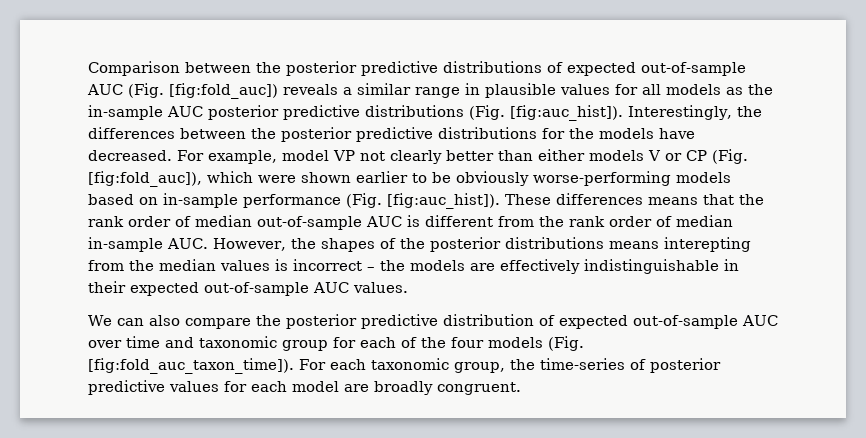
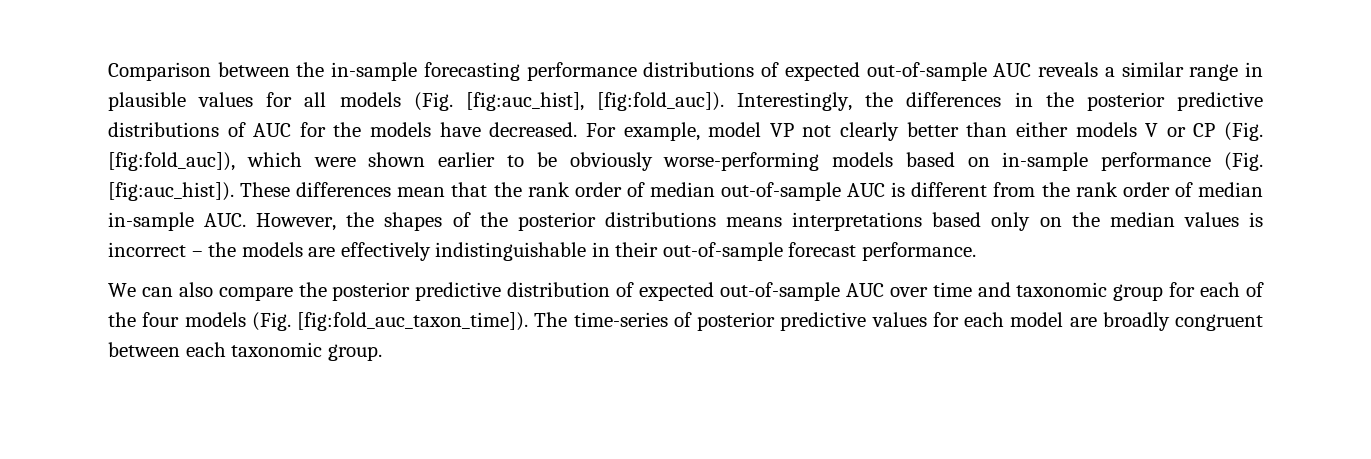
- Comparison between the posterior predictive distributions of expected out-of-sample AUC (Fig. [fig:fold_auc]) reveals a similar range in plausible values for all models as the in-sample AUC posterior predictive distributions (Fig. [fig:auc_hist]).
+ Comparison between the in-sample forecasting performance distributions of expected out-of-sample AUC reveals a similar range in plausible values for all models (Fig. [fig:auc_hist], [fig:fold_auc]).
- Interestingly, the differences between the posterior predictive distributions for the models have decreased.
+ Interestingly, the differences in the posterior predictive distributions of AUC for the models have decreased.
- These differences means that the rank order of median out-of-sample AUC is different from the rank order of median in-sample AUC. However, the shapes of the posterior distributions means interepting from the median values is incorrect – the models are effectively indistinguishable in their expected out-of-sample AUC values.
+ These differences mean that the rank order of median out-of-sample AUC is different from the rank order of median in-sample AUC. However, the shapes of the posterior distributions means interpretations based only on the median values is incorrect – the models are effectively indistinguishable in their out-of-sample forecast performance.
- For each taxonomic group, the time-series of posterior predictive values for each model are broadly congruent.
+ The time-series of posterior predictive values for each model are broadly congruent between each taxonomic group.

